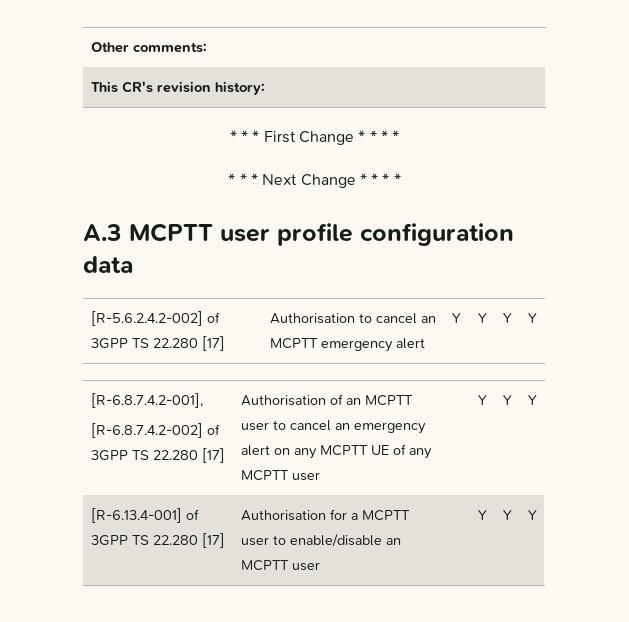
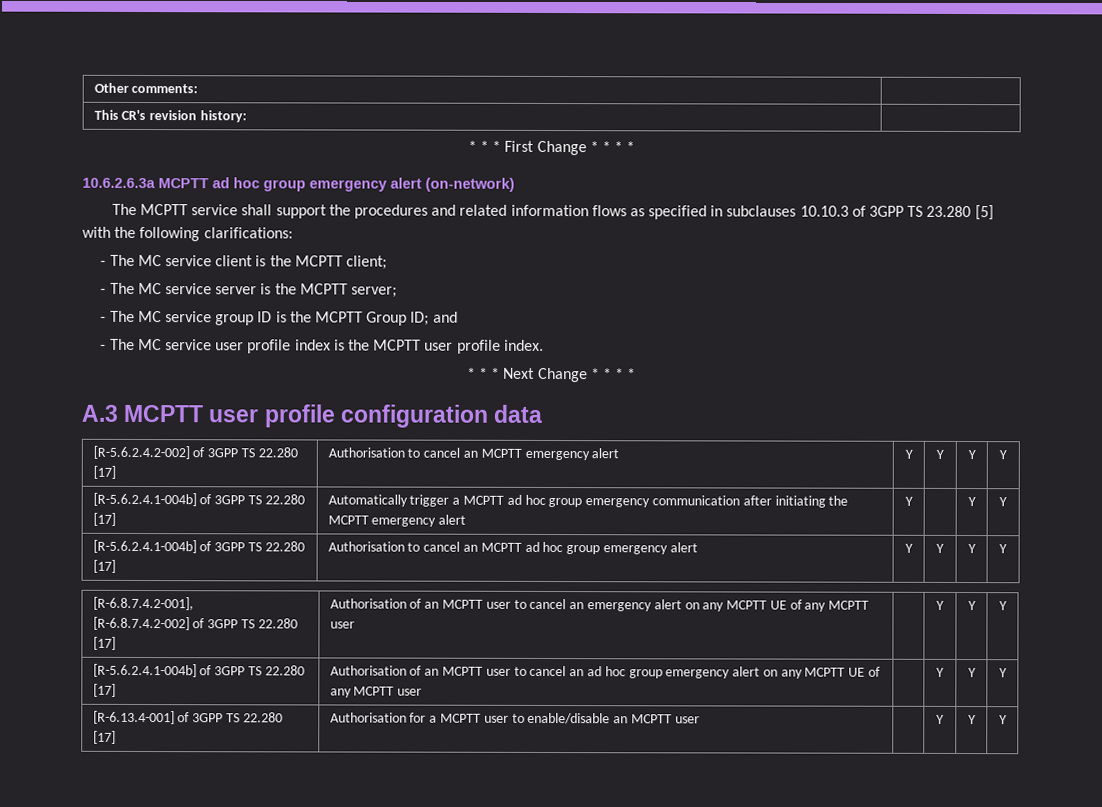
+ 10.6.2.6.3a MCPTT ad hoc group emergency alert (on-network)
+ The MCPTT service shall support the procedures and related information flows as specified in subclauses 10.10.3 of 3GPP TS 23.280 [5] with the following clarifications:
+ - The MC service client is the MCPTT client;
+ - The MC service server is the MCPTT server;
+ - The MC service group ID is the MCPTT Group ID; and
+ - The MC service user profile index is the MCPTT user profile index.
+ [R-5.6.2.4.1-004b] of 3GPP TS 22.280 [17] | Automatically trigger a MCPTT ad hoc group emergency communication after initiating the MCPTT emergency alert | Y | | Y | Y
+ [R-5.6.2.4.1-004b] of 3GPP TS 22.280 [17] | Authorisation to cancel an MCPTT ad hoc group emergency alert | Y | Y | Y | Y
+ [R-5.6.2.4.1-004b] of 3GPP TS 22.280 [17] | Authorisation of an MCPTT user to cancel an ad hoc group emergency alert on any MCPTT UE of any MCPTT user | | Y | Y | Y

